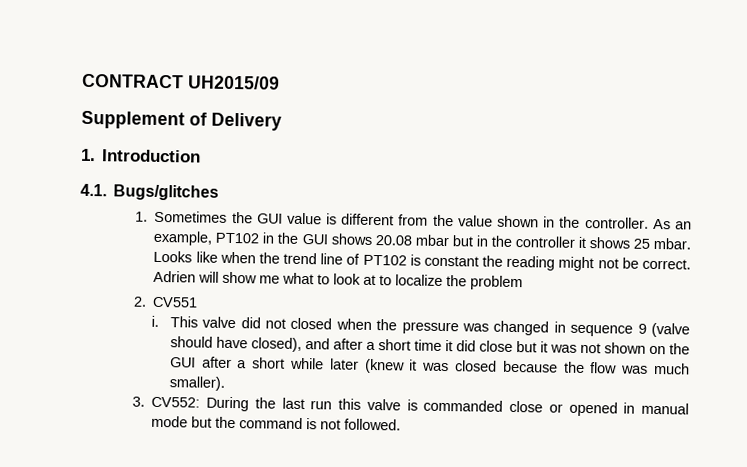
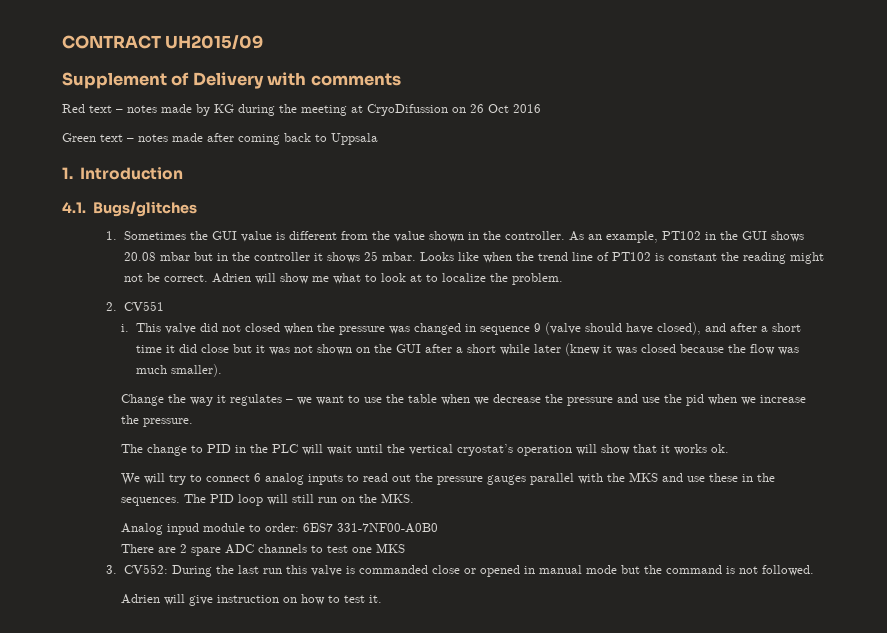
- Supplement of Delivery
+ Supplement of Delivery with comments
+ Red text – notes made by KG during the meeting at CryoDifussion on 26 Oct 2016
+ Green text – notes made after coming back to Uppsala
- Adrien will show me what to look at to localize the problem
+ Adrien will show me what to look at to localize the problem.
+ Change the way it regulates – we want to use the table when we decrease the pressure and use the pid when we increase the pressure.
+ The change to PID in the PLC will wait until the vertical cryostat’s operation will show that it works ok.
+ We will try to connect 6 analog inputs to read out the pressure gauges parallel with the MKS and use these in the sequences. The PID loop will still run on the MKS.
+ Analog inpud module to order: 6ES7 331-7NF00-A0B0
+ There are 2 spare ADC channels to test one MKS
+ Adrien will give instruction on how to test it.

